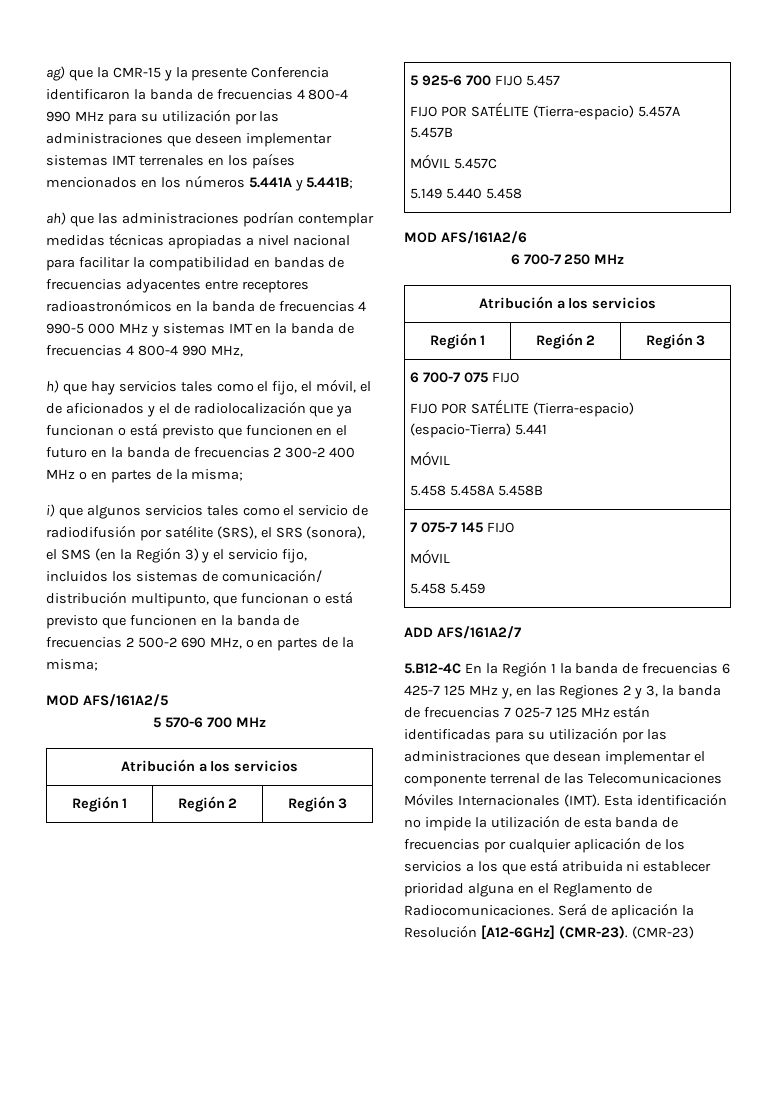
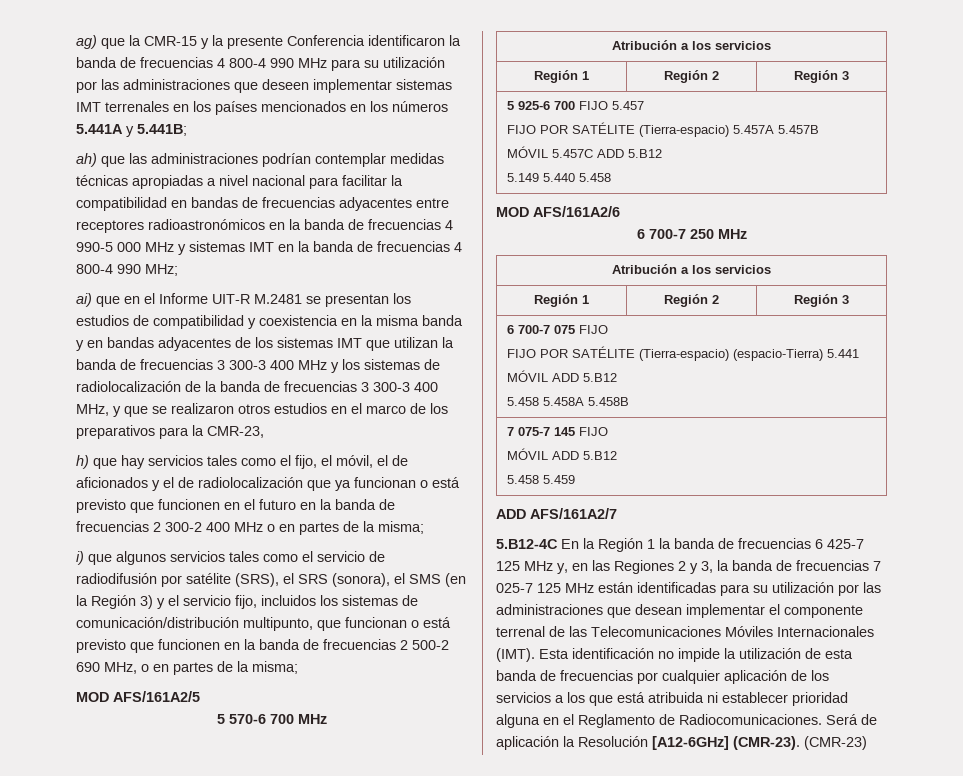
- ah) que las administraciones podrían contemplar medidas técnicas apropiadas a nivel nacional para facilitar la compatibilidad en bandas de frecuencias adyacentes entre receptores radioastronómicos en la banda de frecuencias 4 990-5 000 MHz y sistemas IMT en la banda de frecuencias 4 800-4 990 MHz,
+ ah) que las administraciones podrían contemplar medidas técnicas apropiadas a nivel nacional para facilitar la compatibilidad en bandas de frecuencias adyacentes entre receptores radioastronómicos en la banda de frecuencias 4 990-5 000 MHz y sistemas IMT en la banda de frecuencias 4 800-4 990 MHz;
+ ai) que en el Informe UIT-R M.2481 se presentan los estudios de compatibilidad y coexistencia en la misma banda y en bandas adyacentes de los sistemas IMT que utilizan la banda de frecuencias 3 300-3 400 MHz y los sistemas de radiolocalización de la banda de frecuencias 3 300-3 400 MHz, y que se realizaron otros estudios en el marco de los preparativos para la CMR-23,
- i) que algunos servicios tales como el servicio de radiodifusión por satélite (SRS), el SRS (sonora), el SMS (en la Región 3) y el servicio fijo, incluidos los sistemas de comunicación/ distribución multipunto, que funcionan o está previsto que funcionen en la banda de frecuencias 2 500-2 690 MHz, o en partes de la misma;
+ i) que algunos servicios tales como el servicio de radiodifusión por satélite (SRS), el SRS (sonora), el SMS (en la Región 3) y el servicio fijo, incluidos los sistemas de comunicación/distribución multipunto, que funcionan o está previsto que funcionen en la banda de frecuencias 2 500-2 690 MHz, o en partes de la misma;
  5 925-6 700 FIJO 5.457
  FIJO POR SATÉLITE (Tierra-espacio) 5.457A 5.457B
- MÓVIL 5.457C
+ MÓVIL 5.457C ADD 5.B12
  6 700-7 075 FIJO
  FIJO POR SATÉLITE (Tierra-espacio) (espacio-Tierra) 5.441
- MÓVIL
+ MÓVIL ADD 5.B12
  7 075-7 145 FIJO
- MÓVIL
+ MÓVIL ADD 5.B12

